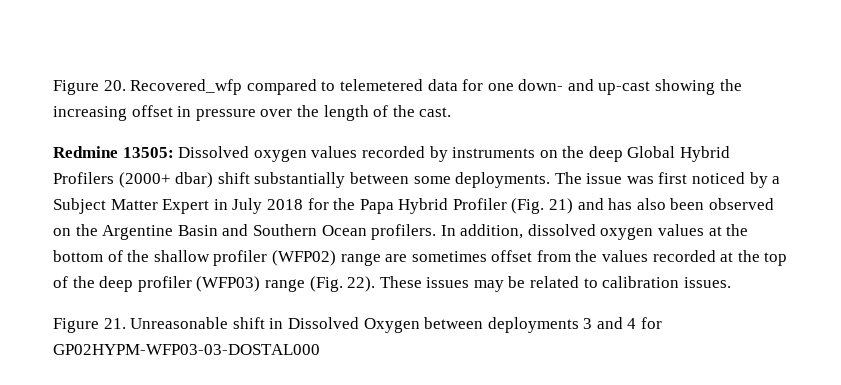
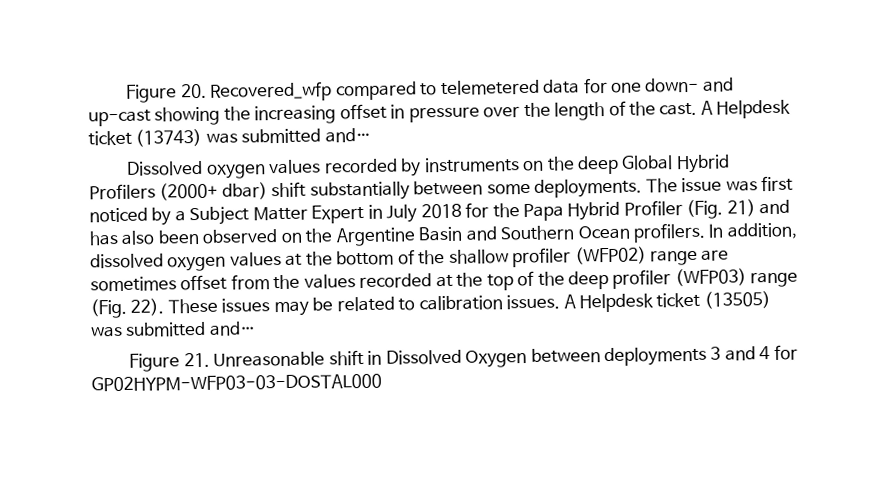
- Figure 20. Recovered_wfp compared to telemetered data for one down- and up-cast showing the increasing offset in pressure over the length of the cast.
- Redmine 13505: Dissolved oxygen values recorded by instruments on the deep Global Hybrid Profilers (2000+ dbar) shift substantially between some deployments.
+ Figure 20. Recovered_wfp compared to telemetered data for one down- and up-cast showing the increasing offset in pressure over the length of the cast. A Helpdesk ticket (13743) was submitted and…
+ Dissolved oxygen values recorded by instruments on the deep Global Hybrid Profilers (2000+ dbar) shift substantially between some deployments.
+ A Helpdesk ticket (13505) was submitted and…

